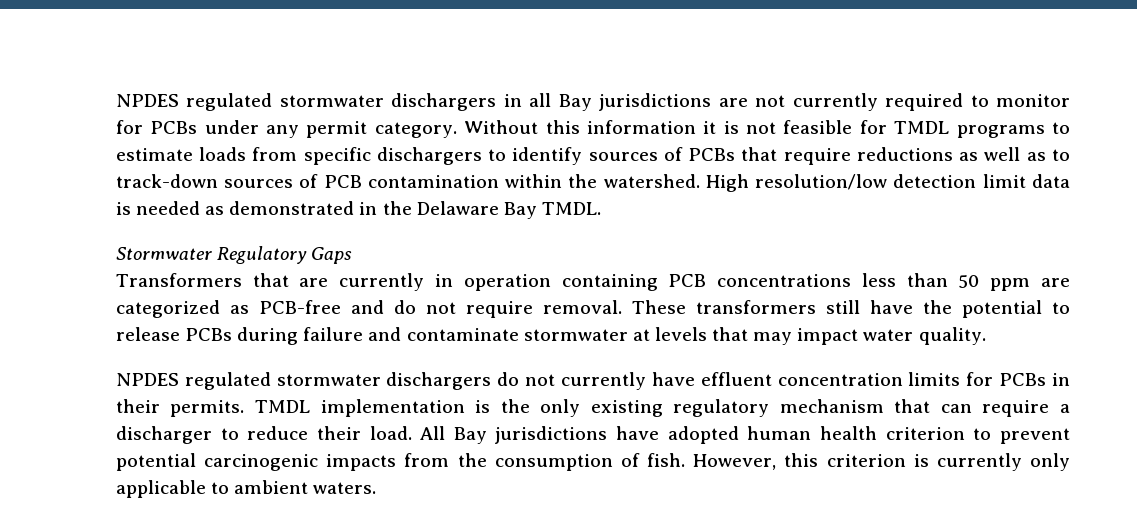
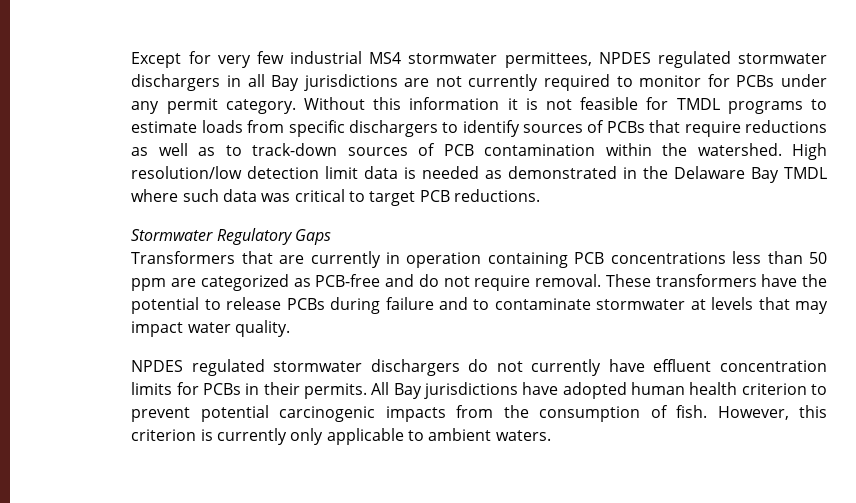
- NPDES regulated stormwater dischargers in all Bay jurisdictions are not currently required to monitor for PCBs under any permit category.
+ Except for very few industrial MS4 stormwater permittees, NPDES regulated stormwater dischargers in all Bay jurisdictions are not currently required to monitor for PCBs under any permit category.
- High resolution/low detection limit data is needed as demonstrated in the Delaware Bay TMDL.
+ High resolution/low detection limit data is needed as demonstrated in the Delaware Bay TMDL where such data was critical to target PCB reductions.
- These transformers still have the potential to release PCBs during failure and contaminate stormwater at levels that may impact water quality.
+ These transformers have the potential to release PCBs during failure and to contaminate stormwater at levels that may impact water quality.
- TMDL implementation is the only existing regulatory mechanism that can require a discharger to reduce their load.

